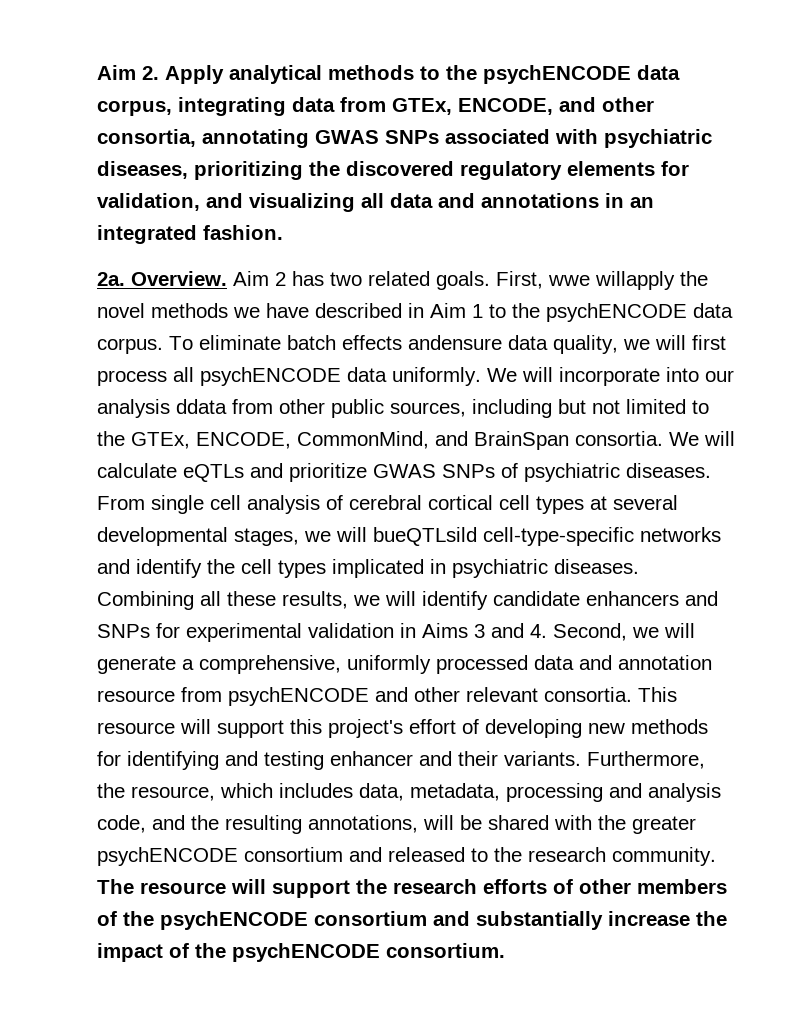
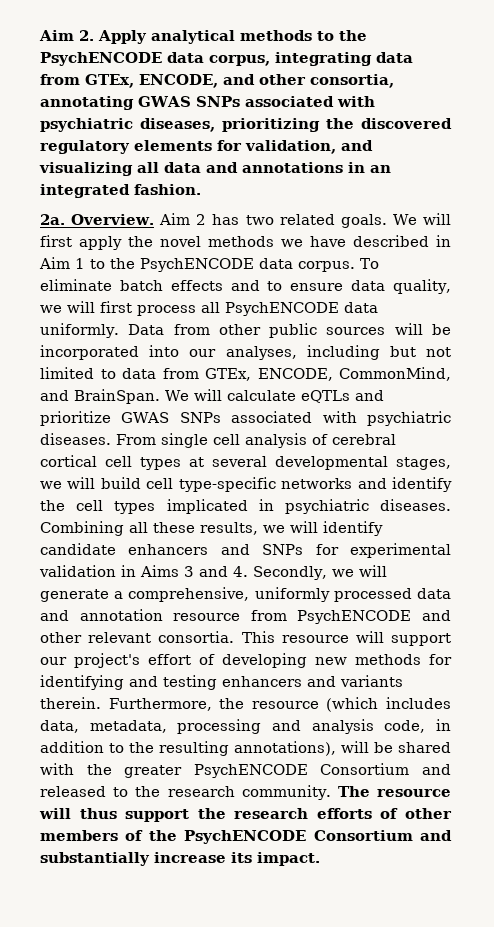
- Aim 2. Apply analytical methods to the psychENCODE data corpus, integrating data from GTEx, ENCODE, and other consortia, annotating GWAS SNPs associated with psychiatric diseases, prioritizing the discovered regulatory elements for validation, and visualizing all data and annotations in an integrated fashion.
+ Aim 2. Apply analytical methods to the PsychENCODE data corpus, integrating data from GTEx, ENCODE, and other consortia, annotating GWAS SNPs associated with psychiatric diseases, prioritizing the discovered regulatory elements for validation, and visualizing all data and annotations in an integrated fashion.
- First, wwe willapply the novel methods we have described in Aim 1 to the psychENCODE data corpus.
+ We will first apply the novel methods we have described in Aim 1 to the PsychENCODE data corpus.
- To eliminate batch effects andensure data quality, we will first process all psychENCODE data uniformly.
+ To eliminate batch effects and to ensure data quality, we will first process all PsychENCODE data uniformly.
- We will incorporate into our analysis ddata from other public sources, including but not limited to the GTEx, ENCODE, CommonMind, and BrainSpan consortia.
+ Data from other public sources will be incorporated into our analyses, including but not limited to data from GTEx, ENCODE, CommonMind, and BrainSpan.
- We will calculate eQTLs and prioritize GWAS SNPs of psychiatric diseases.
+ We will calculate eQTLs and prioritize GWAS SNPs associated with psychiatric diseases.
- From single cell analysis of cerebral cortical cell types at several developmental stages, we will bueQTLsild cell-type-specific networks and identify the cell types implicated in psychiatric diseases.
+ From single cell analysis of cerebral cortical cell types at several developmental stages, we will build cell type-specific networks and identify the cell types implicated in psychiatric diseases.
- Combining all these results, we will identify candidate enhancers and SNPs for experimental validation in Aims 3 and 4. Second, we will generate a comprehensive, uniformly processed data and annotation resource from psychENCODE and other relevant consortia.
+ Combining all these results, we will identify candidate enhancers and SNPs for experimental validation in Aims 3 and 4. Secondly, we will generate a comprehensive, uniformly processed data and annotation resource from PsychENCODE and other relevant consortia.
- This resource will support this project's effort of developing new methods for identifying and testing enhancer and their variants. Furthermore, the resource, which includes data, metadata, processing and analysis code, and the resulting annotations, will be shared with the greater psychENCODE consortium and released to the research community.
+ This resource will support our project's effort of developing new methods for identifying and testing enhancers and variants therein. Furthermore, the resource (which includes data, metadata, processing and analysis code, in addition to the resulting annotations), will be shared with the greater PsychENCODE Consortium and released to the research community.
- The resource will support the research efforts of other members of the psychENCODE consortium and substantially increase the impact of the psychENCODE consortium.
+ The resource will thus support the research efforts of other members of the PsychENCODE Consortium and substantially increase its impact.

